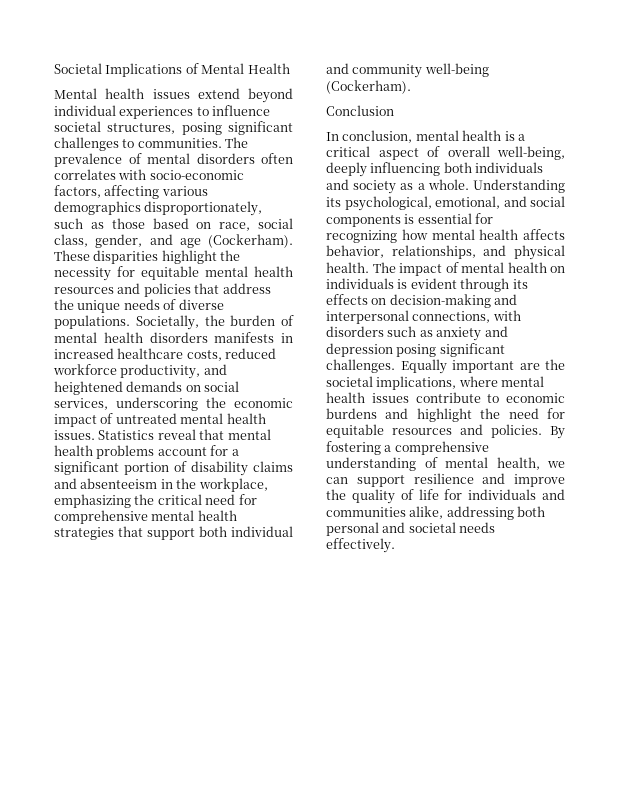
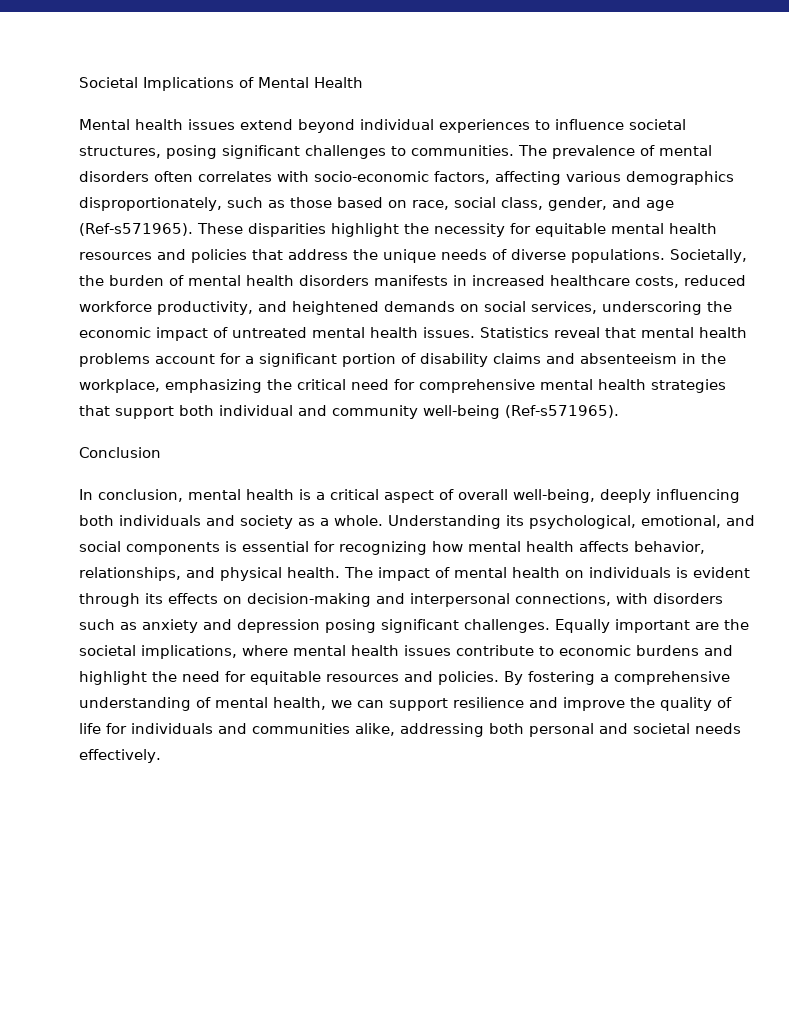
- The prevalence of mental disorders often correlates with socio-economic factors, affecting various demographics disproportionately, such as those based on race, social class, gender, and age (Cockerham).
+ The prevalence of mental disorders often correlates with socio-economic factors, affecting various demographics disproportionately, such as those based on race, social class, gender, and age (Ref-s571965).
- Statistics reveal that mental health problems account for a significant portion of disability claims and absenteeism in the workplace, emphasizing the critical need for comprehensive mental health strategies that support both individual and community well-being (Cockerham).
+ Statistics reveal that mental health problems account for a significant portion of disability claims and absenteeism in the workplace, emphasizing the critical need for comprehensive mental health strategies that support both individual and community well-being (Ref-s571965).

